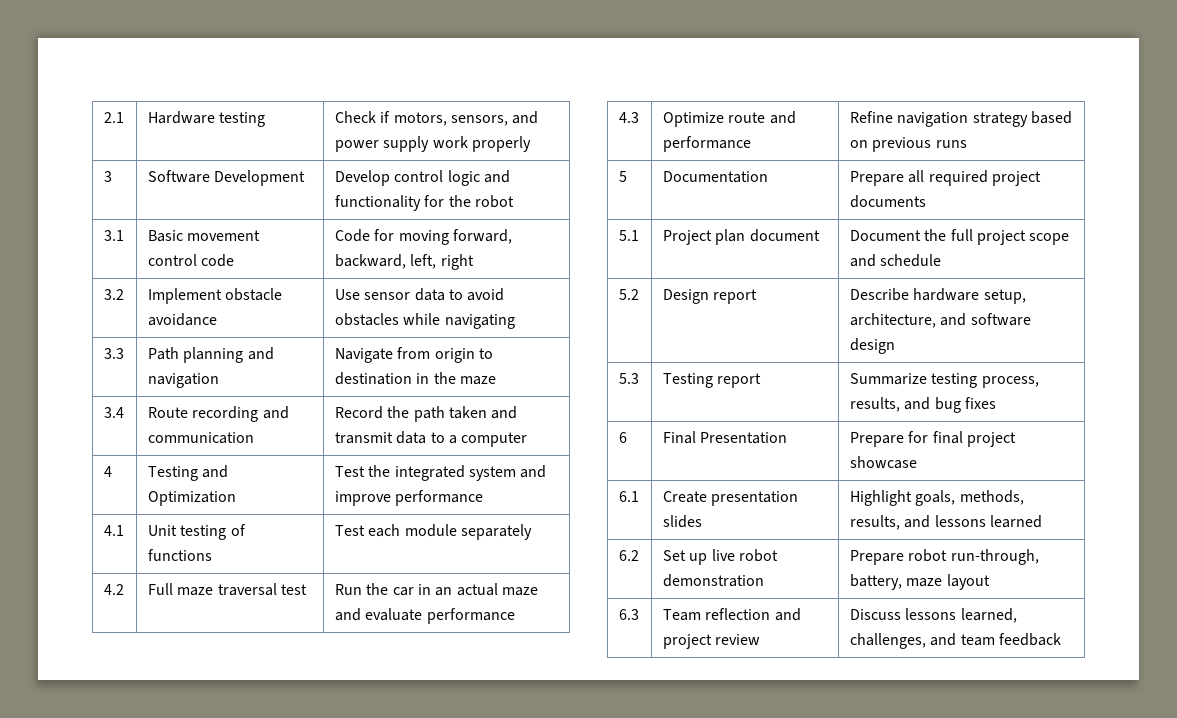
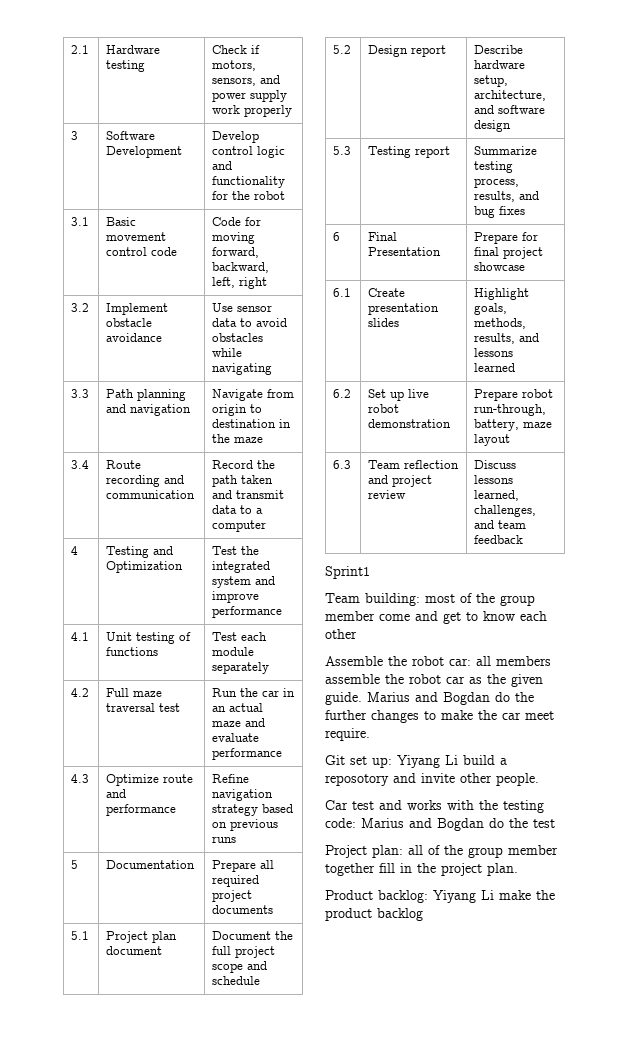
+ Sprint1
+ Team building: most of the group member come and get to know each other
+ Assemble the robot car: all members assemble the robot car as the given guide. Marius and Bogdan do the further changes to make the car meet require.
+ Git set up: Yiyang Li build a reposotory and invite other people.
+ Car test and works with the testing code: Marius and Bogdan do the test
+ Project plan: all of the group member together fill in the project plan.
+ Product backlog: Yiyang Li make the product backlog

